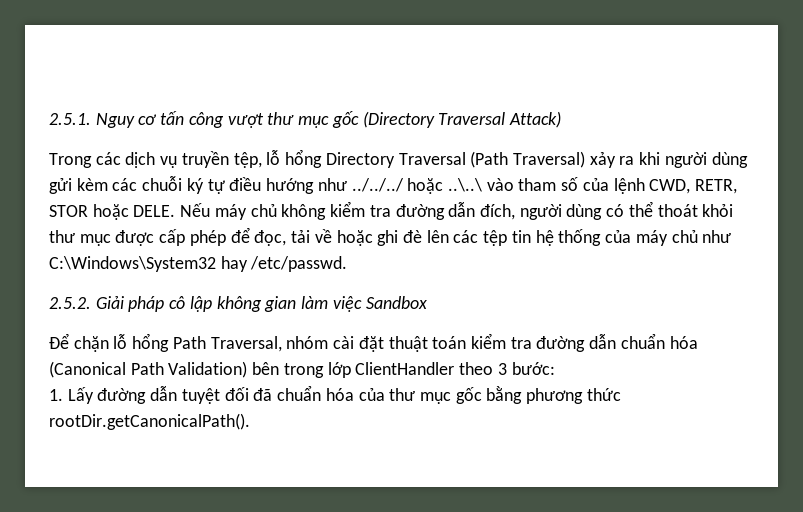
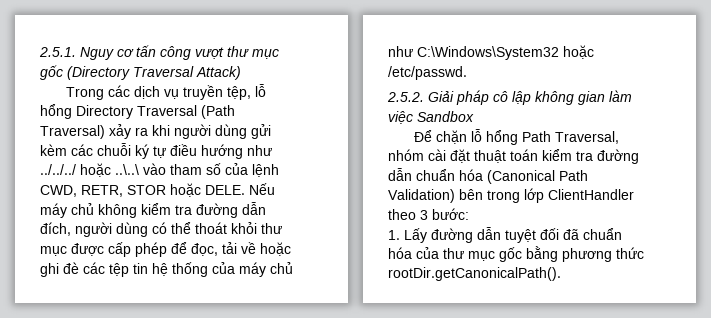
- Nếu máy chủ không kiểm tra đường dẫn đích, người dùng có thể thoát khỏi thư mục được cấp phép để đọc, tải về hoặc ghi đè lên các tệp tin hệ thống của máy chủ như C:\Windows\System32 hay /etc/passwd.
+ Nếu máy chủ không kiểm tra đường dẫn đích, người dùng có thể thoát khỏi thư mục được cấp phép để đọc, tải về hoặc ghi đè các tệp tin hệ thống của máy chủ như C:\Windows\System32 hoặc /etc/passwd.

